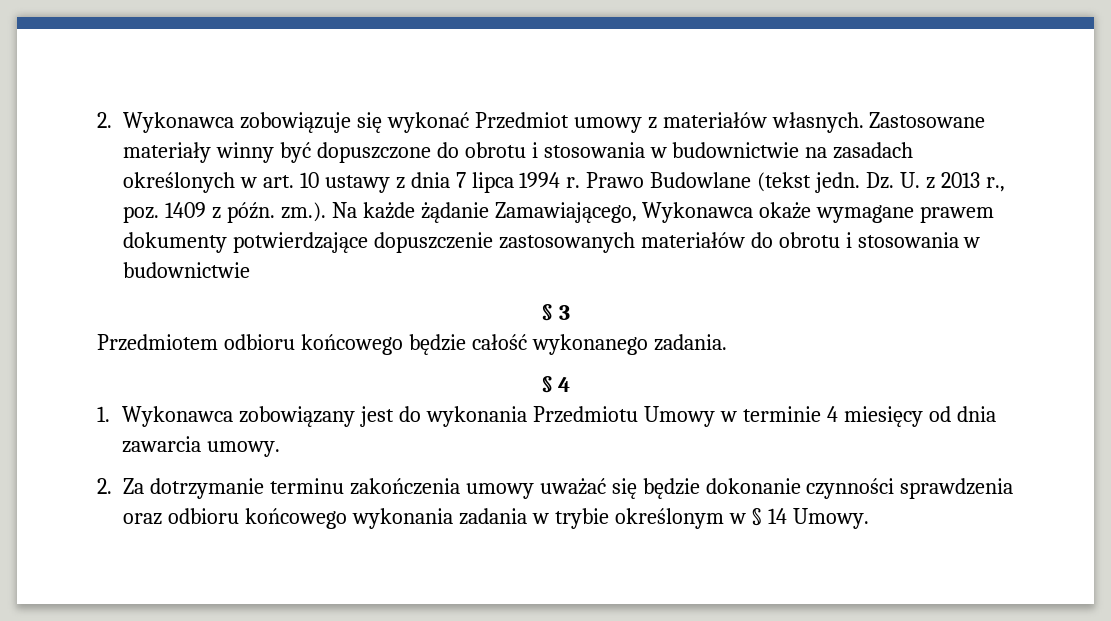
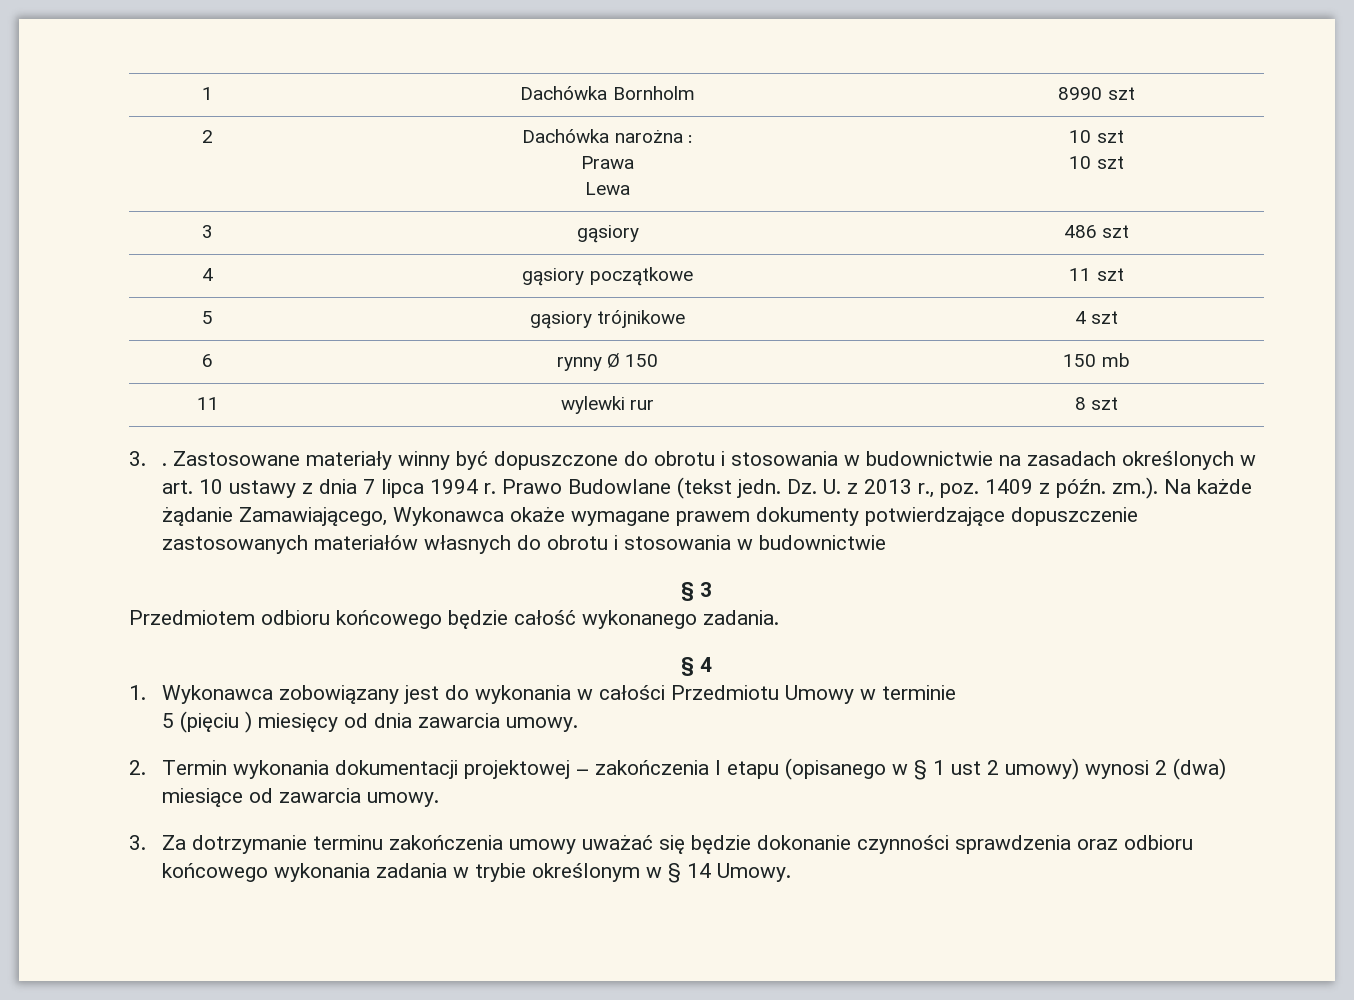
- 2. Wykonawca zobowiązuje się wykonać Przedmiot umowy z materiałów własnych.
+ 1 | Dachówka Bornholm | 8990 szt
+ 2 | Dachówka narożna :
+ Prawa
+ Lewa | 10 szt
+ 10 szt
+ 3 | gąsiory | 486 szt
+ 4 | gąsiory początkowe | 11 szt
+ 5 | gąsiory trójnikowe | 4 szt
+ 6 | rynny Ø 150 | 150 mb
+ 11 | wylewki rur | 8 szt
+ 3. .
- Dz. U. z 2013 r., poz. 1409 z późn. zm.). Na każde żądanie Zamawiającego, Wykonawca okaże wymagane prawem dokumenty potwierdzające dopuszczenie zastosowanych materiałów do obrotu i stosowania w budownictwie
+ Dz. U. z 2013 r., poz. 1409 z późn. zm.). Na każde żądanie Zamawiającego, Wykonawca okaże wymagane prawem dokumenty potwierdzające dopuszczenie zastosowanych materiałów własnych do obrotu i stosowania w budownictwie
- 1. Wykonawca zobowiązany jest do wykonania Przedmiotu Umowy w terminie 4 miesięcy od dnia zawarcia umowy.
+ 1. Wykonawca zobowiązany jest do wykonania w całości Przedmiotu Umowy w terminie
+ 5 (pięciu ) miesięcy od dnia zawarcia umowy.
- 2. Za dotrzymanie terminu zakończenia umowy uważać się będzie dokonanie czynności sprawdzenia oraz odbioru końcowego wykonania zadania w trybie określonym w § 14 Umowy.
+ 2. Termin wykonania dokumentacji projektowej – zakończenia I etapu (opisanego w § 1 ust 2 umowy) wynosi 2 (dwa) miesiące od zawarcia umowy.
+ 3. Za dotrzymanie terminu zakończenia umowy uważać się będzie dokonanie czynności sprawdzenia oraz odbioru końcowego wykonania zadania w trybie określonym w § 14 Umowy.

